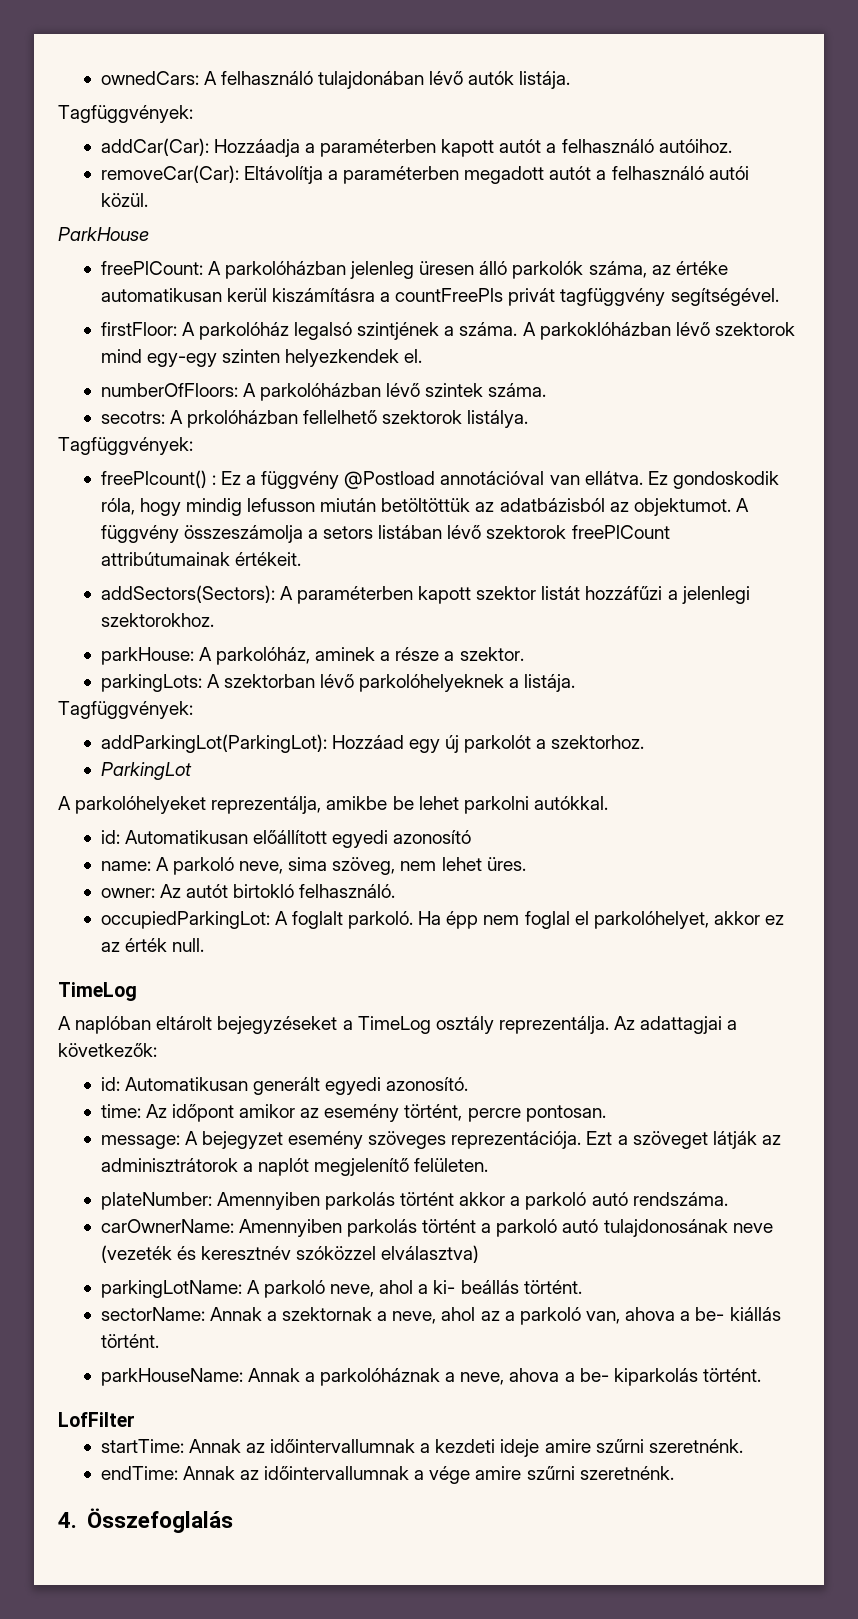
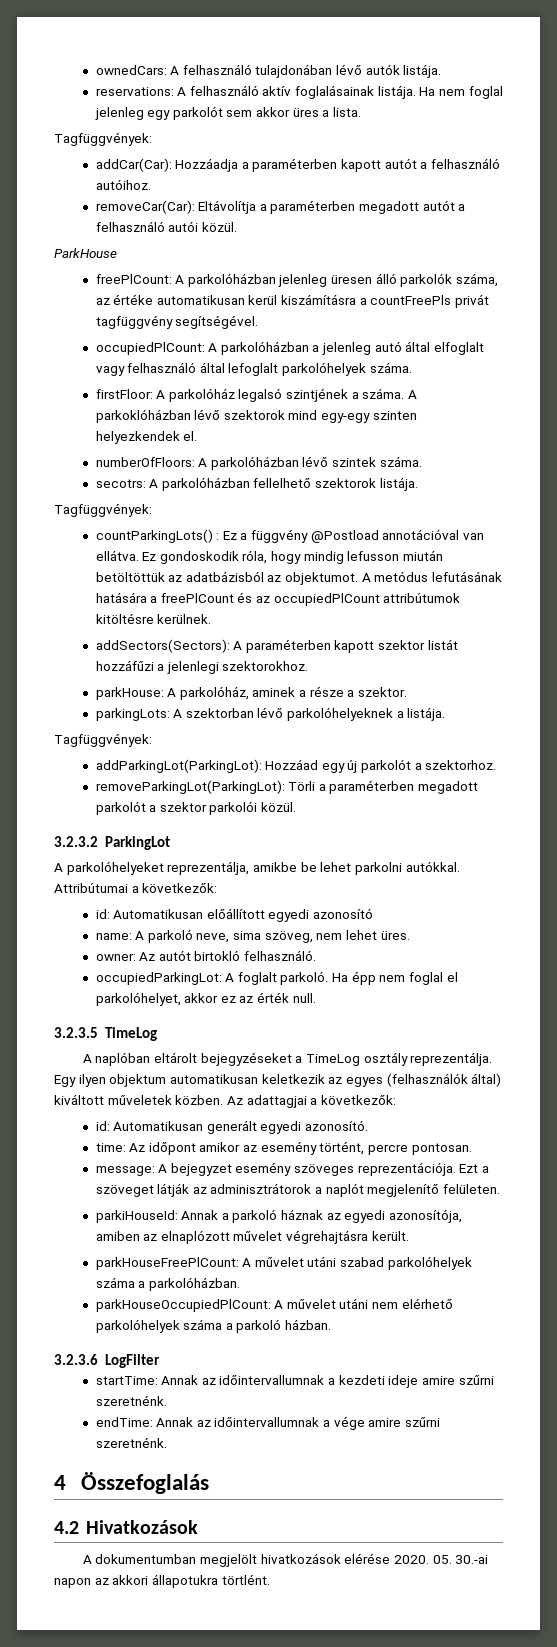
+ reservations: A felhasználó aktív foglalásainak listája. Ha nem foglal jelenleg egy parkolót sem akkor üres a lista.
+ occupiedPlCount: A parkolóházban a jelenleg autó által elfoglalt vagy felhasználó által lefoglalt parkolóhelyek száma.
- secotrs: A prkolóházban fellelhető szektorok listálya.
+ secotrs: A parkolóházban fellelhető szektorok listája.
  Tagfüggvények:
- freePlcount() : Ez a függvény @Postload annotációval van ellátva.
+ countParkingLots() : Ez a függvény @Postload annotációval van ellátva.
- A függvény összeszámolja a setors listában lévő szektorok freePlCount attribútumainak értékeit.
+ A metódus lefutásának hatására a freePlCount és az occupiedPlCount attribútumok kitöltésre kerülnek.
- ParkingLot
+ removeParkingLot(ParkingLot): Törli a paraméterben megadott parkolót a szektor parkolói közül.
+ 3.2.3.2 ParkingLot
+ Attribútumai a következők:
  Ha épp nem foglal el parkolóhelyet, akkor ez az érték null.
- TimeLog
+ 3.2.3.5 TimeLog
+ Egy ilyen objektum automatikusan keletkezik az egyes (felhasználók által) kiváltott műveletek közben.
- plateNumber: Amennyiben parkolás történt akkor a parkoló autó rendszáma.
- carOwnerName: Amennyiben parkolás történt a parkoló autó tulajdonosának neve (vezeték és keresztnév szóközzel elválasztva)
- parkingLotName: A parkoló neve, ahol a ki- beállás történt.
- sectorName: Annak a szektornak a neve, ahol az a parkoló van, ahova a be- kiállás történt.
- parkHouseName: Annak a parkolóháznak a neve, ahova a be- kiparkolás történt.
- LofFilter
+ parkiHouseId: Annak a parkoló háznak az egyedi azonosítója, amiben az elnaplózott művelet végrehajtásra került.
+ parkHouseFreePlCount: A művelet utáni szabad parkolóhelyek száma a parkolóházban.
+ parkHouseOccupiedPlCount: A művelet utáni nem elérhető parkolóhelyek száma a parkoló házban.
+ 3.2.3.6 LogFilter
- 4. Összefoglalás
+ 4 Összefoglalás
+ 4.2 Hivatkozások
+ A dokumentumban megjelölt hivatkozások elérése 2020. 05. 30.-ai napon az akkori állapotukra törtlént.

